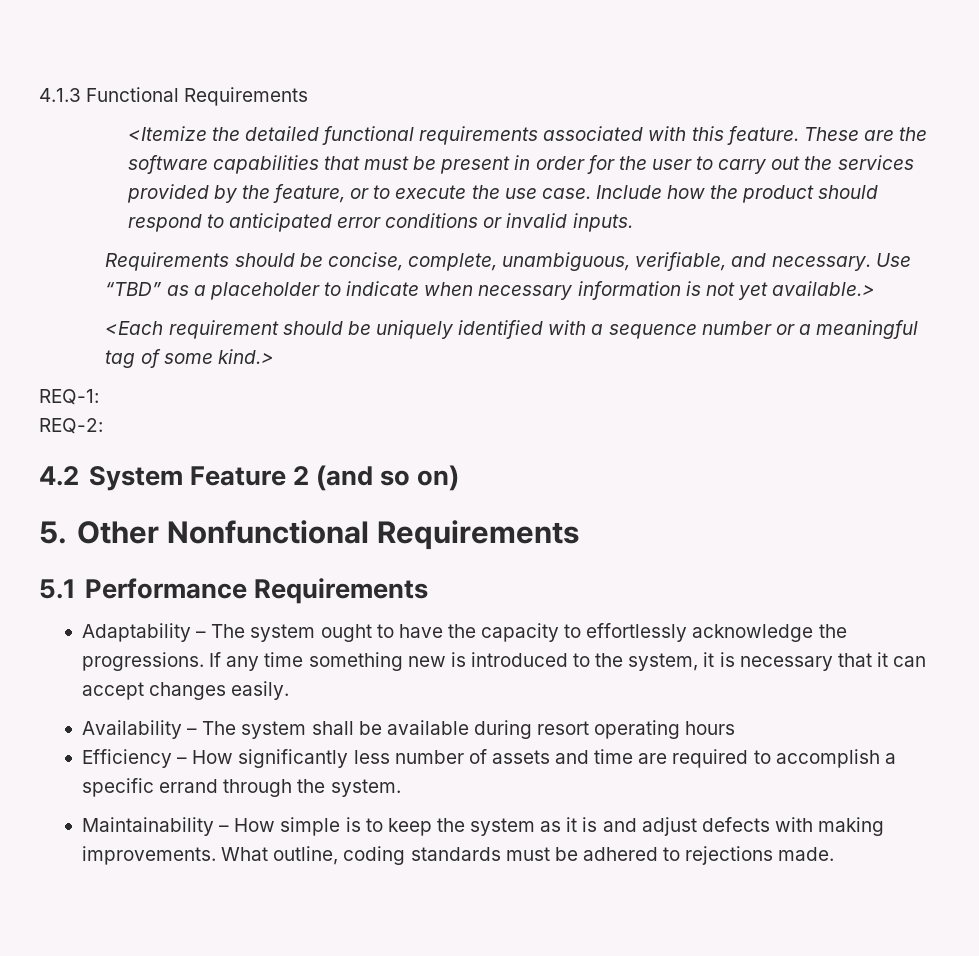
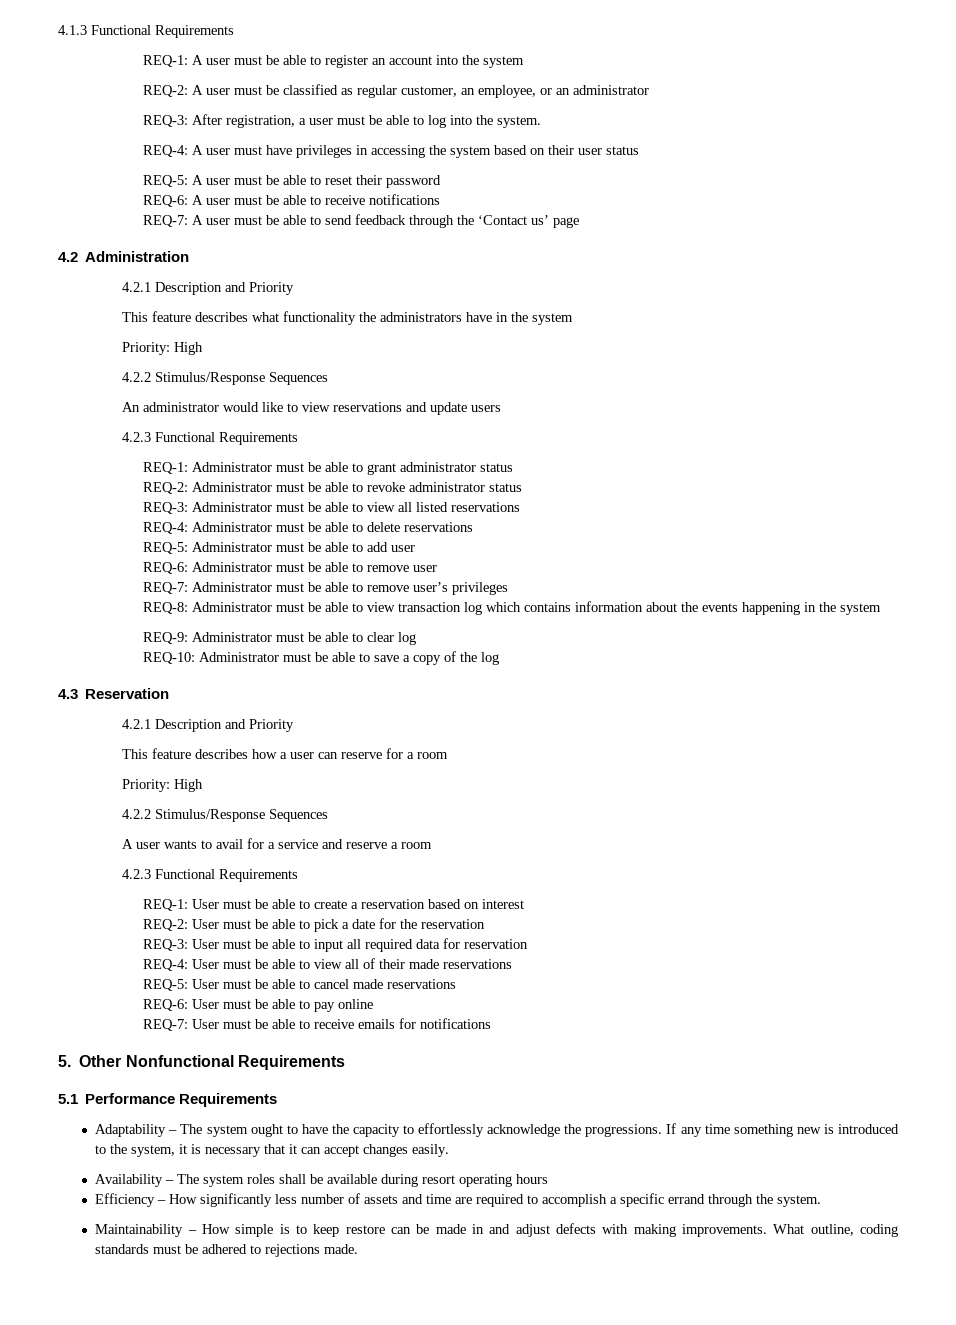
- <Itemize the detailed functional requirements associated with this feature. These are the software capabilities that must be present in order for the user to carry out the services provided by the feature, or to execute the use case. Include how the product should respond to anticipated error conditions or invalid inputs.
- Requirements should be concise, complete, unambiguous, verifiable, and necessary. Use “TBD” as a placeholder to indicate when necessary information is not yet available.>
- <Each requirement should be uniquely identified with a sequence number or a meaningful tag of some kind.>
- REQ-1:
- REQ-2:
- 4.2 System Feature 2 (and so on)
+ REQ-1: A user must be able to register an account into the system
+ REQ-2: A user must be classified as regular customer, an employee, or an administrator
+ REQ-3: After registration, a user must be able to log into the system.
+ REQ-4: A user must have privileges in accessing the system based on their user status
+ REQ-5: A user must be able to reset their password
+ REQ-6: A user must be able to receive notifications
+ REQ-7: A user must be able to send feedback through the ‘Contact us’ page
+ 4.2 Administration
+ 4.2.1 Description and Priority
+ This feature describes what functionality the administrators have in the system
+ Priority: High
+ 4.2.2 Stimulus/Response Sequences
+ An administrator would like to view reservations and update users
+ 4.2.3 Functional Requirements
+ REQ-1: Administrator must be able to grant administrator status
+ REQ-2: Administrator must be able to revoke administrator status
+ REQ-3: Administrator must be able to view all listed reservations
+ REQ-4: Administrator must be able to delete reservations
+ REQ-5: Administrator must be able to add user
+ REQ-6: Administrator must be able to remove user
+ REQ-7: Administrator must be able to remove user’s privileges
+ REQ-8: Administrator must be able to view transaction log which contains information about the events happening in the system
+ REQ-9: Administrator must be able to clear log
+ REQ-10: Administrator must be able to save a copy of the log
+ 4.3 Reservation
+ 4.2.1 Description and Priority
+ This feature describes how a user can reserve for a room
+ Priority: High
+ 4.2.2 Stimulus/Response Sequences
+ A user wants to avail for a service and reserve a room
+ 4.2.3 Functional Requirements
+ REQ-1: User must be able to create a reservation based on interest
+ REQ-2: User must be able to pick a date for the reservation
+ REQ-3: User must be able to input all required data for reservation
+ REQ-4: User must be able to view all of their made reservations
+ REQ-5: User must be able to cancel made reservations
+ REQ-6: User must be able to pay online
+ REQ-7: User must be able to receive emails for notifications
- Availability – The system shall be available during resort operating hours
+ Availability – The system roles shall be available during resort operating hours
- Maintainability – How simple is to keep the system as it is and adjust defects with making improvements.
+ Maintainability – How simple is to keep restore can be made in and adjust defects with making improvements.

